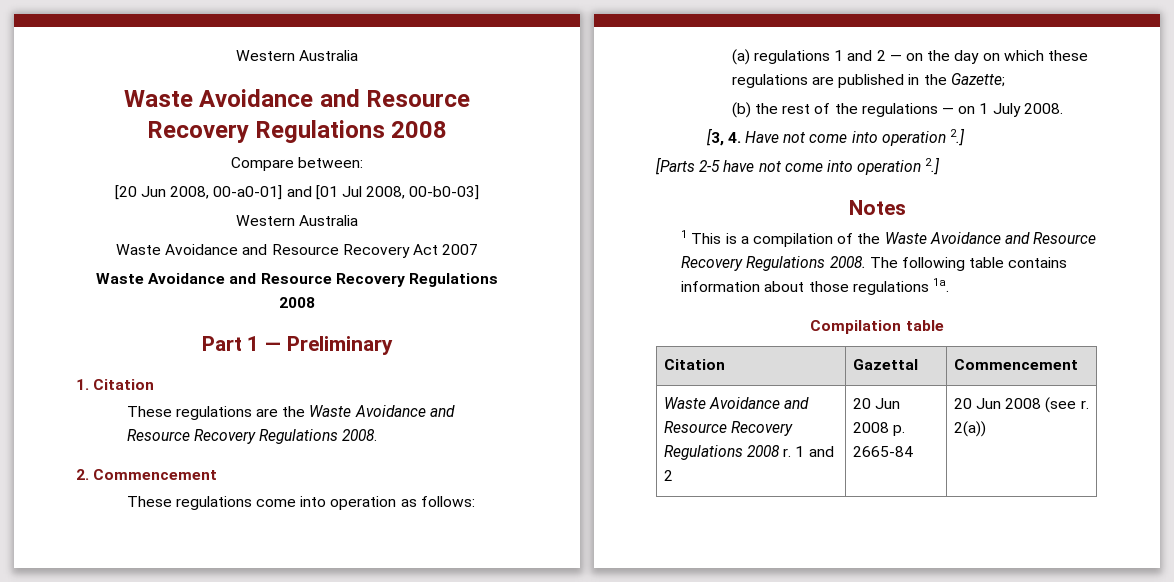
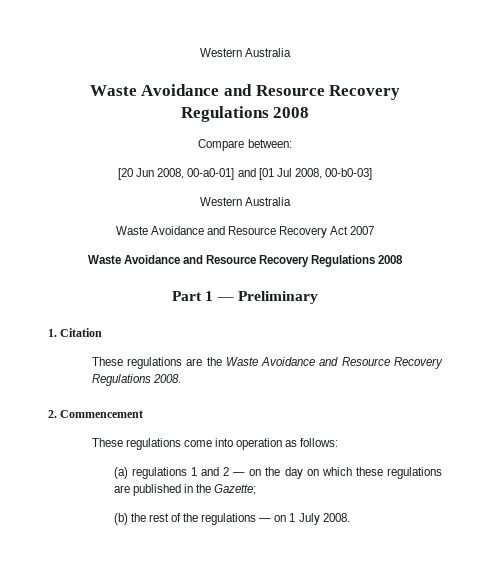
- [3, 4. Have not come into operation 2.]
- [Parts 2-5 have not come into operation 2.]
- Notes
- 1 This is a compilation of the Waste Avoidance and Resource Recovery Regulations 2008. The following table contains information about those regulations 1a.
- Compilation table
- Citation | Gazettal | Commencement
- Waste Avoidance and Resource Recovery Regulations 2008 r. 1 and 2 | 20 Jun 2008 p. 2665-84 | 20 Jun 2008 (see r. 2(a))

